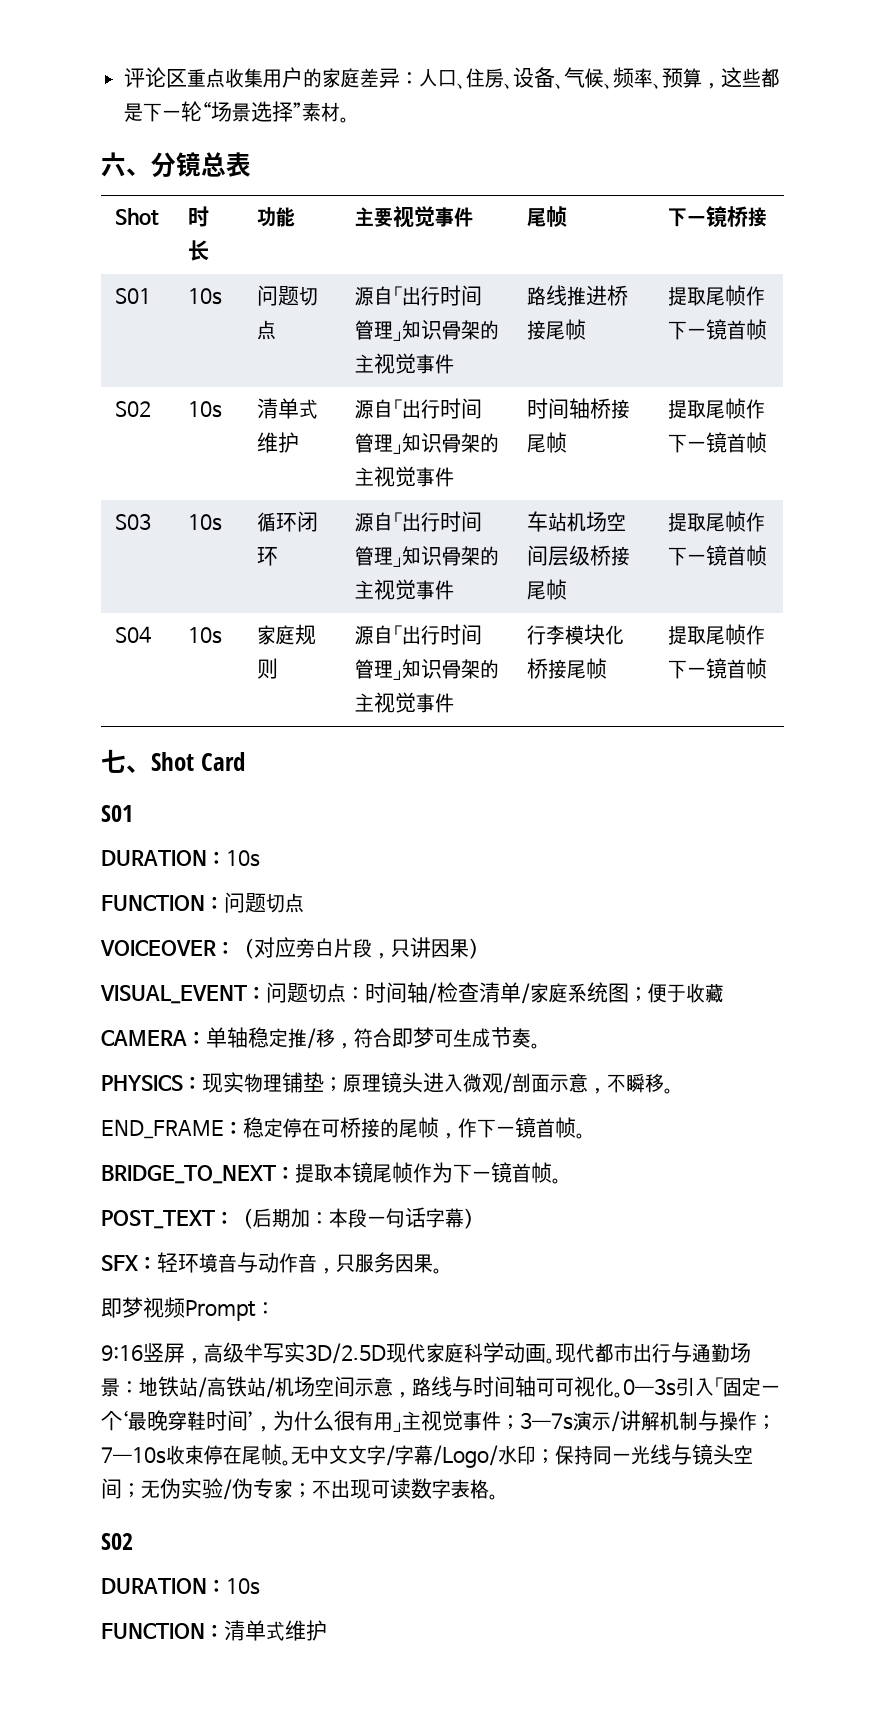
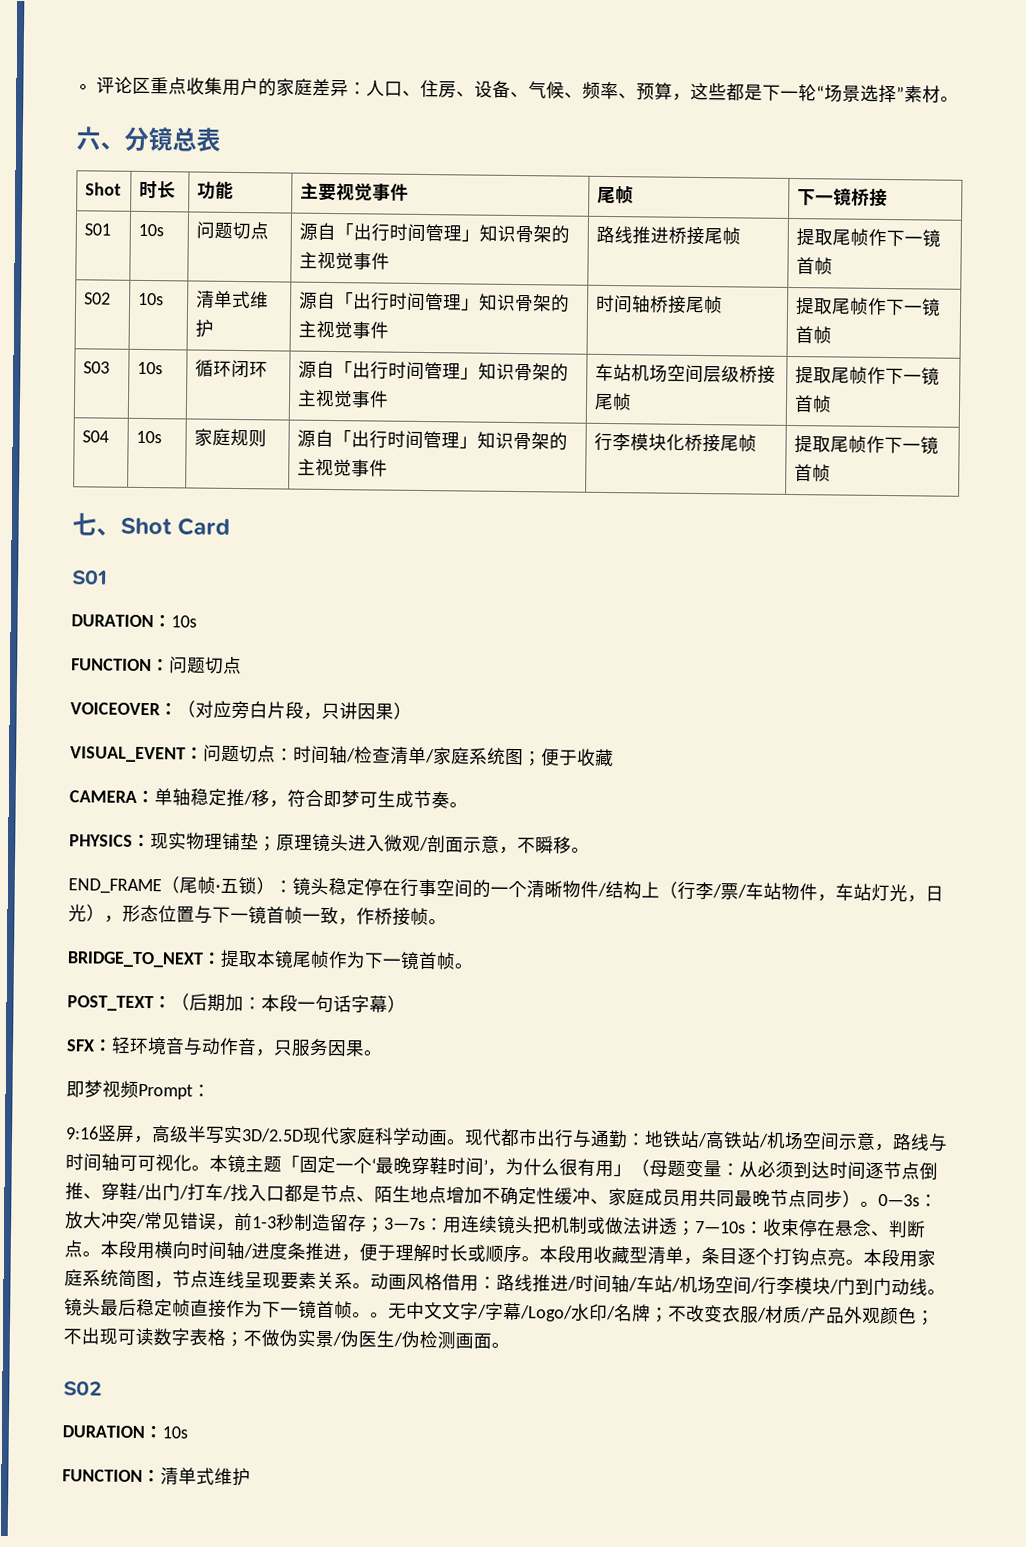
- END_FRAME：稳定停在可桥接的尾帧，作下一镜首帧。
+ END_FRAME（尾帧·五锁）：镜头稳定停在行事空间的一个清晰物件/结构上（行李/票/车站物件，车站灯光，日光），形态位置与下一镜首帧一致，作桥接帧。
- 现代都市出行与通勤场景：地铁站/高铁站/机场空间示意，路线与时间轴可可视化。
+ 现代都市出行与通勤：地铁站/高铁站/机场空间示意，路线与时间轴可可视化。
- 0—3s引入「固定一个‘最晚穿鞋时间’，为什么很有用」主视觉事件；3—7s演示/讲解机制与操作；7—10s收束停在尾帧。
+ 本镜主题「固定一个‘最晚穿鞋时间’，为什么很有用」（母题变量：从必须到达时间逐节点倒推、穿鞋/出门/打车/找入口都是节点、陌生地点增加不确定性缓冲、家庭成员用共同最晚节点同步）。0—3s：放大冲突/常见错误，前1-3秒制造留存；3—7s：用连续镜头把机制或做法讲透；7—10s：收束停在悬念、判断点。本段用横向时间轴/进度条推进，便于理解时长或顺序。本段用收藏型清单，条目逐个打钩点亮。本段用家庭系统简图，节点连线呈现要素关系。动画风格借用：路线推进/时间轴/车站/机场空间/行李模块/门到门动线。镜头最后稳定帧直接作为下一镜首帧。。
- 无中文文字/字幕/Logo/水印；保持同一光线与镜头空间；无伪实验/伪专家；不出现可读数字表格。
+ 无中文文字/字幕/Logo/水印/名牌；不改变衣服/材质/产品外观颜色；不出现可读数字表格；不做伪实景/伪医生/伪检测画面。

